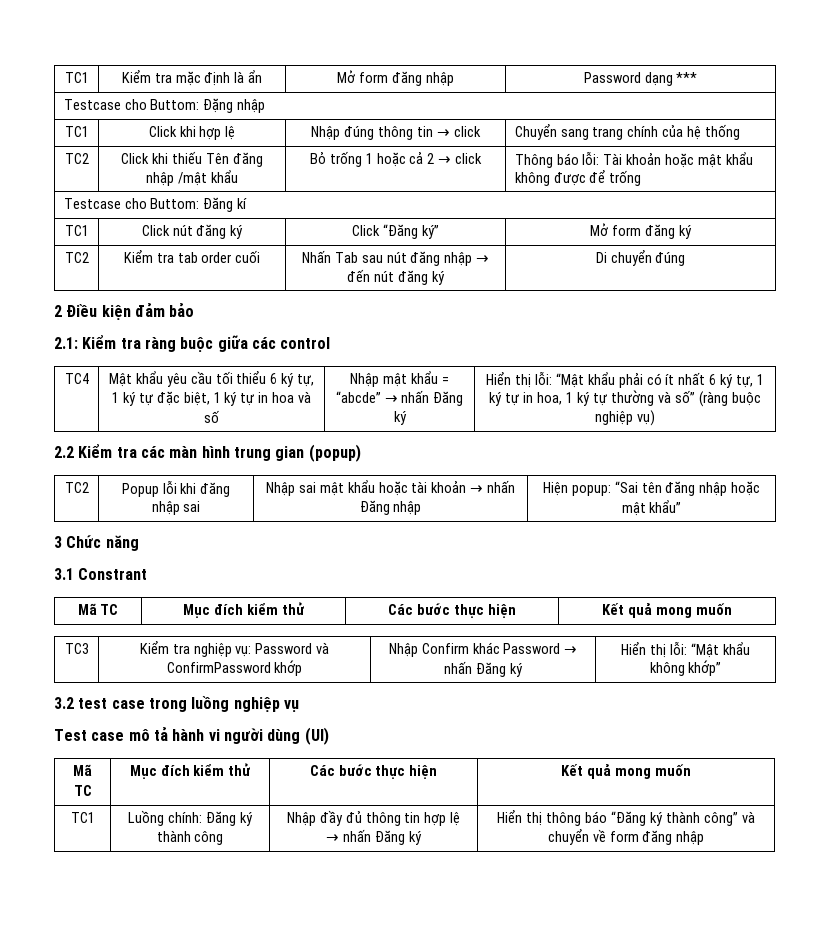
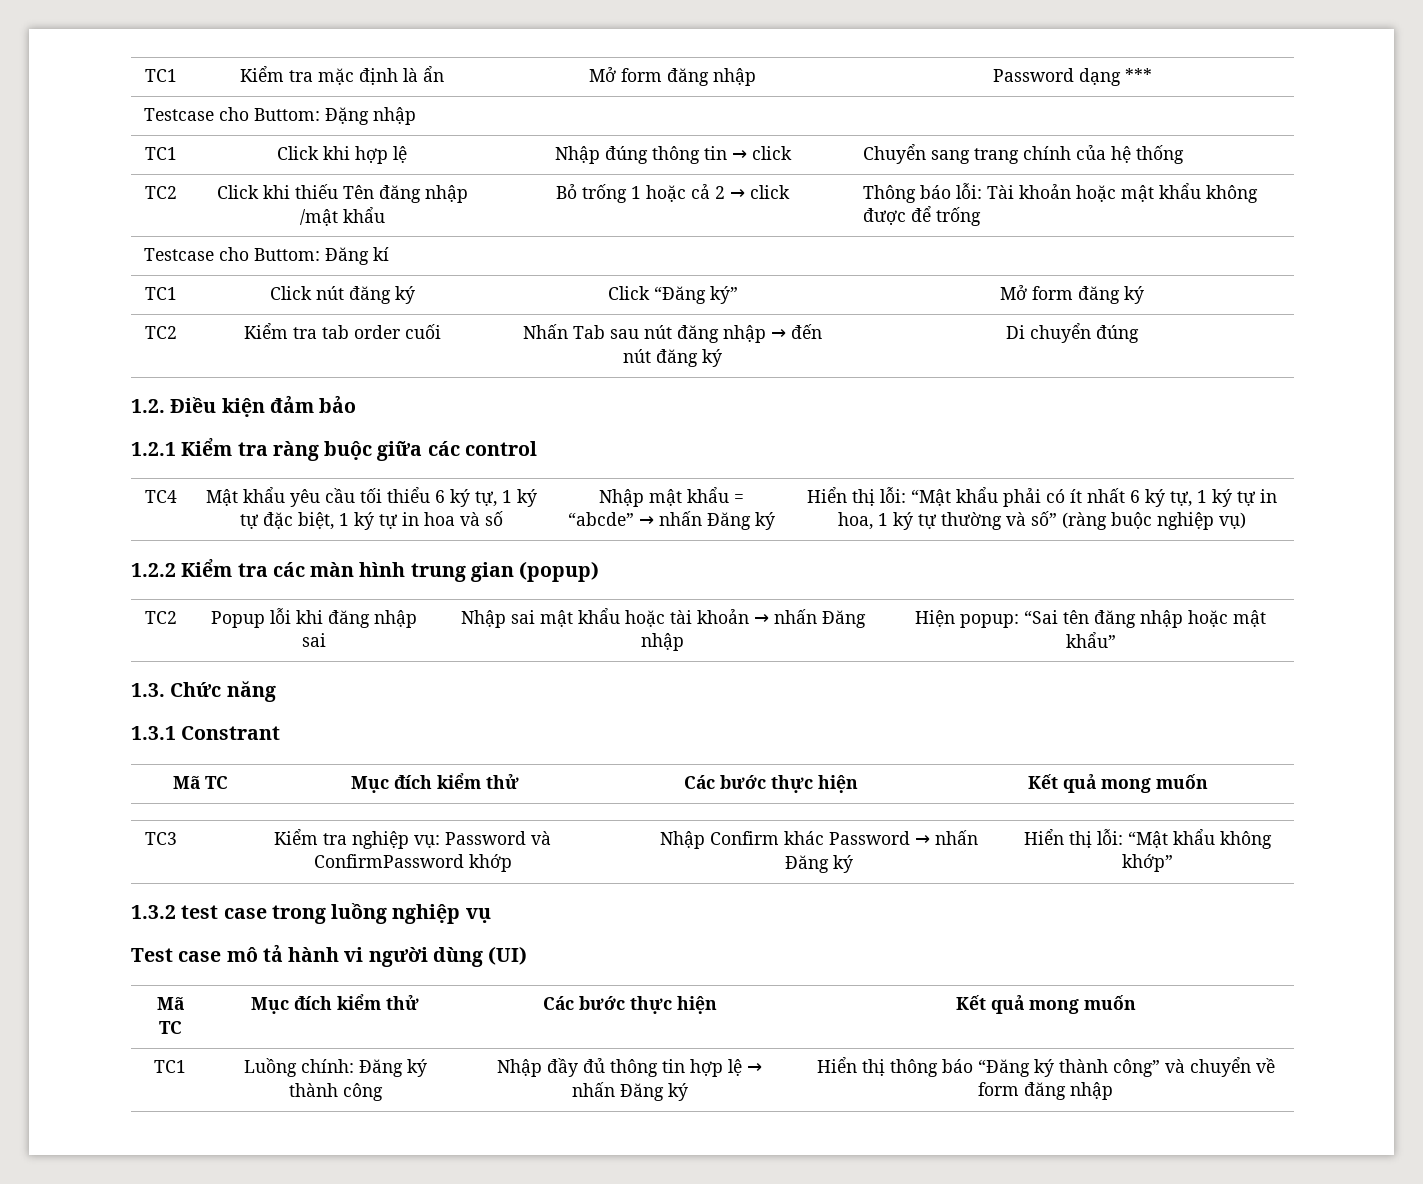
- 2 Điều kiện đảm bảo
+ 1.2. Điều kiện đảm bảo
- 2.1: Kiểm tra ràng buộc giữa các control
+ 1.2.1 Kiểm tra ràng buộc giữa các control
- 2.2 Kiểm tra các màn hình trung gian (popup)
+ 1.2.2 Kiểm tra các màn hình trung gian (popup)
- 3 Chức năng
+ 1.3. Chức năng
- 3.1 Constrant
+ 1.3.1 Constrant
- 3.2 test case trong luồng nghiệp vụ
+ 1.3.2 test case trong luồng nghiệp vụ

